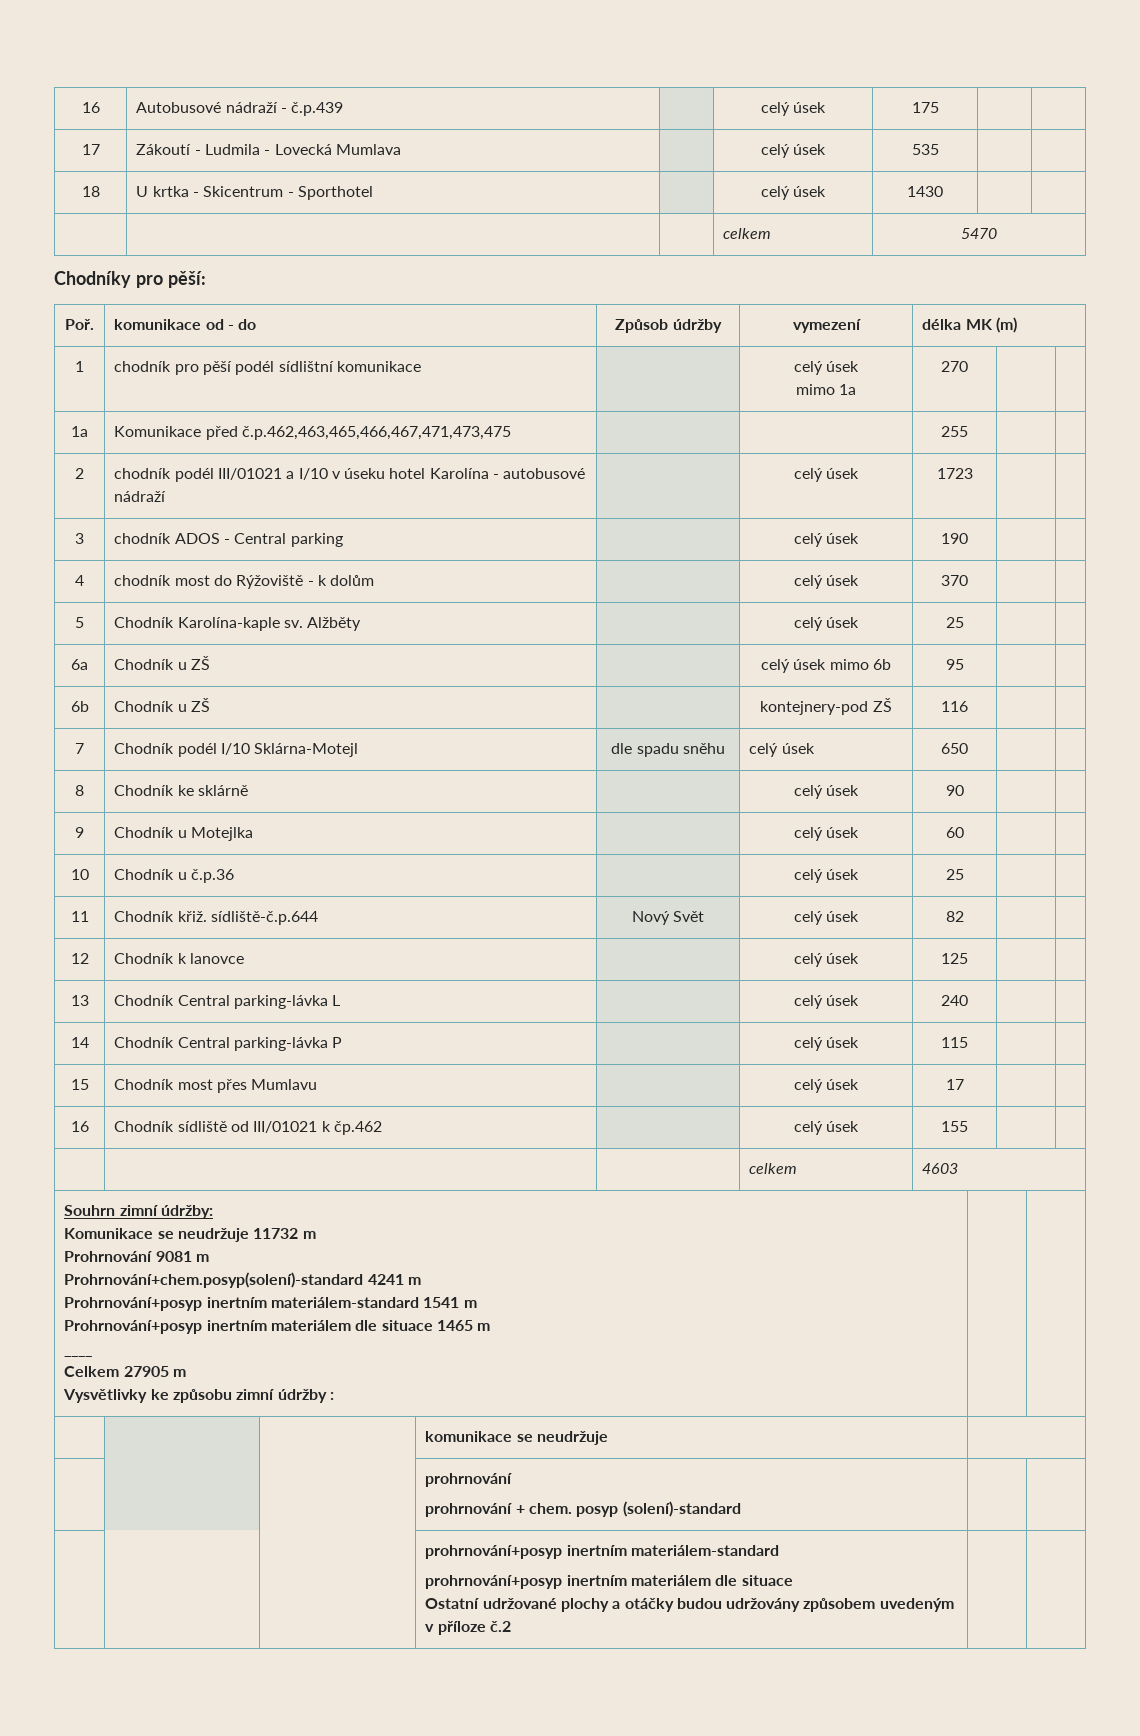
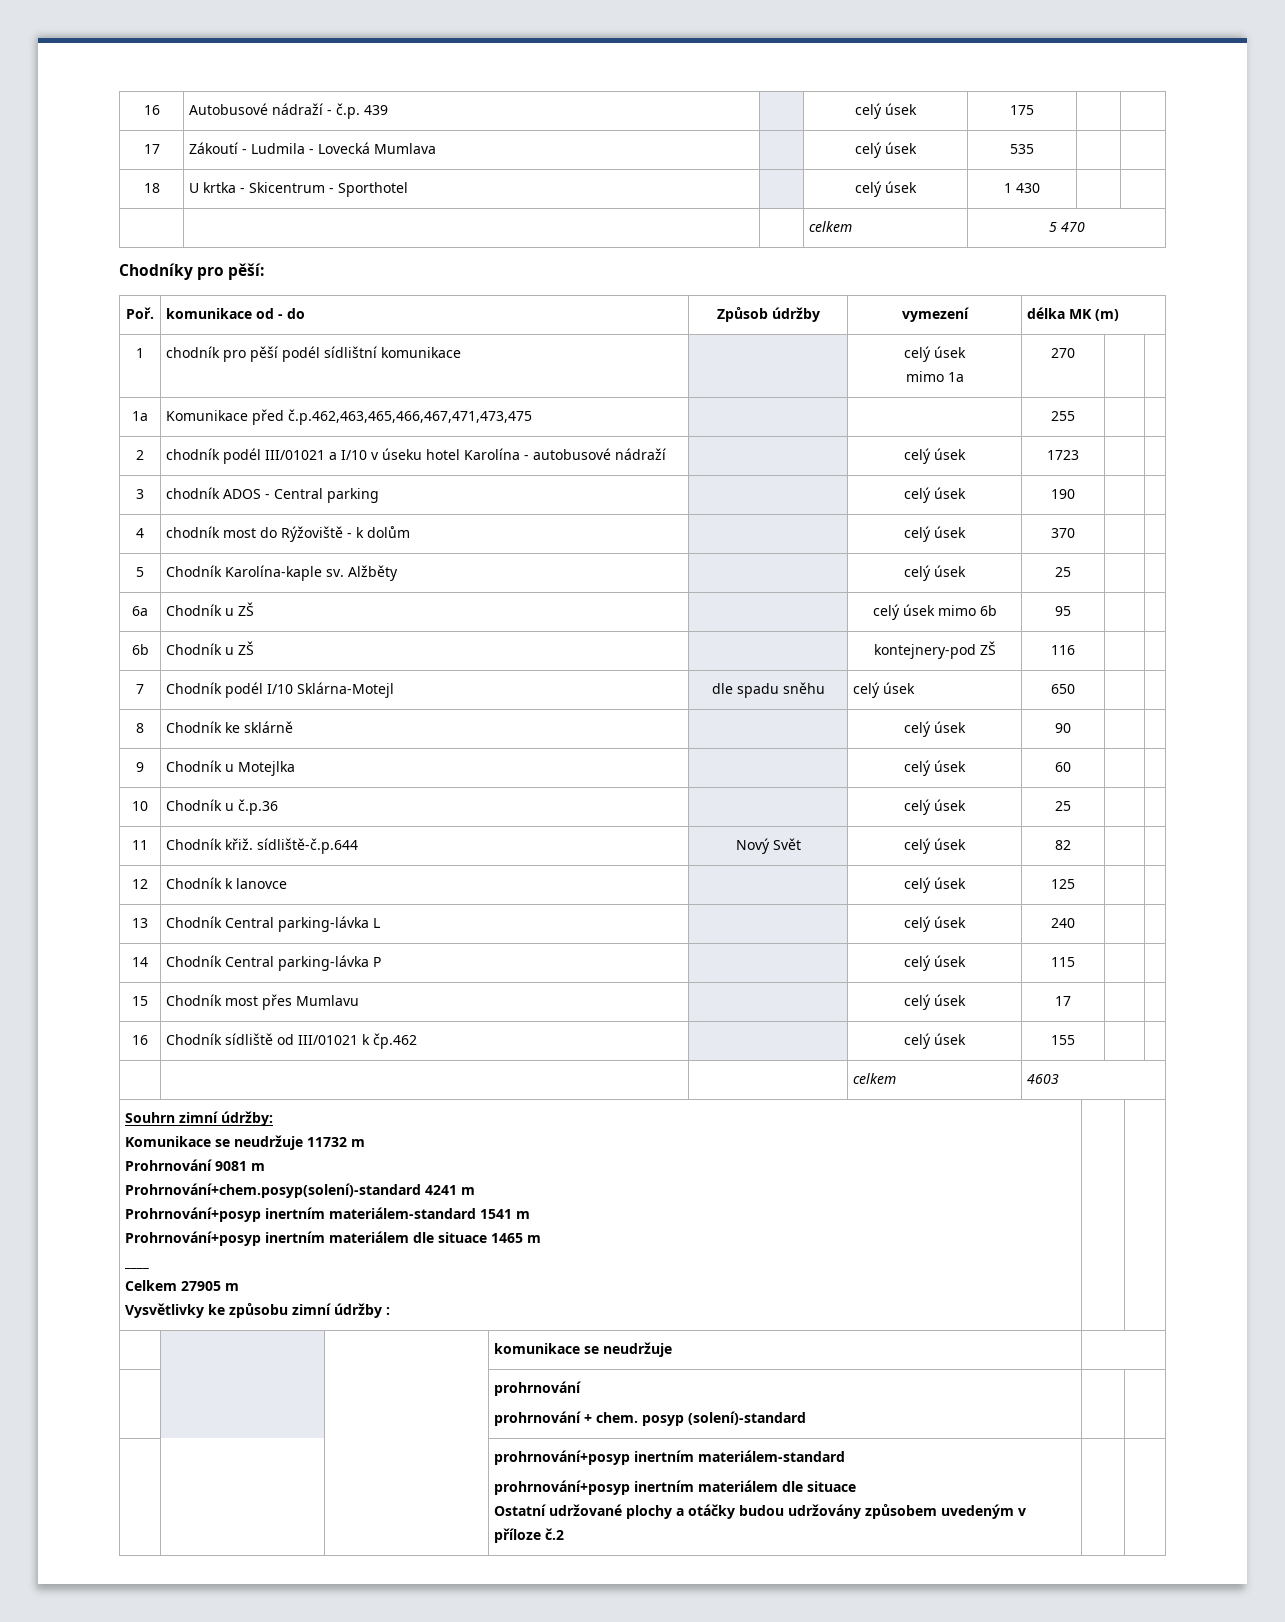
- 16 | Autobusové nádraží - č.p.439 | | celý úsek | 175 | |
+ 16 | Autobusové nádraží - č.p. 439 | | celý úsek | 175 | |
- 18 | U krtka - Skicentrum - Sporthotel | | celý úsek | 1430 | |
- | | | celkem | 5470
+ 18 | U krtka - Skicentrum - Sporthotel | | celý úsek | 1 430 | |
+ | | | celkem | 5 470

